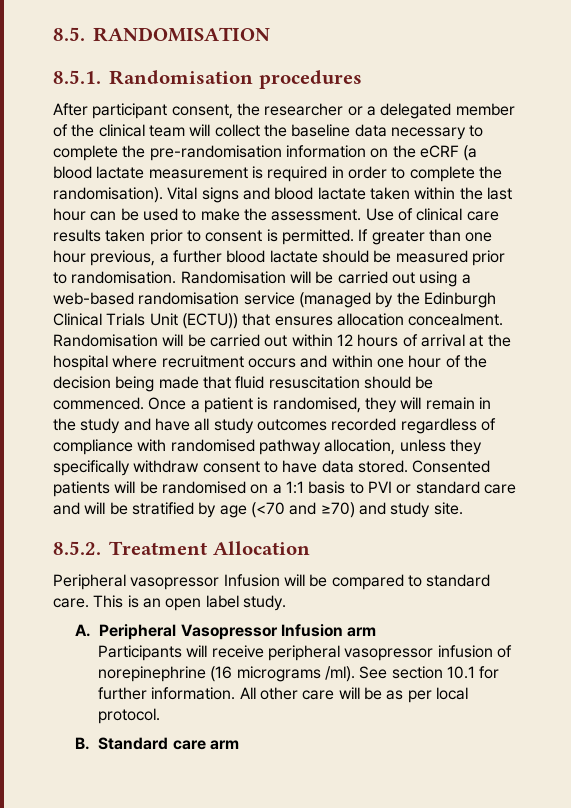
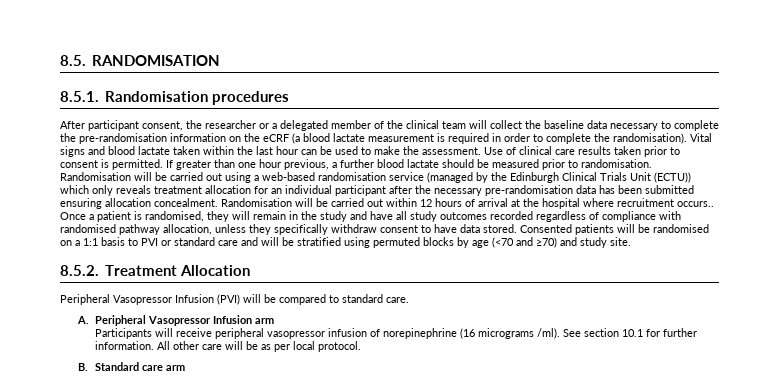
- Randomisation will be carried out using a web-based randomisation service (managed by the Edinburgh Clinical Trials Unit (ECTU)) that ensures allocation concealment.
+ Randomisation will be carried out using a web-based randomisation service (managed by the Edinburgh Clinical Trials Unit (ECTU)) which only reveals treatment allocation for an individual participant after the necessary pre-randomisation data has been submitted ensuring allocation concealment.
- Randomisation will be carried out within 12 hours of arrival at the hospital where recruitment occurs and within one hour of the decision being made that fluid resuscitation should be commenced.
+ Randomisation will be carried out within 12 hours of arrival at the hospital where recruitment occurs..
- Consented patients will be randomised on a 1:1 basis to PVI or standard care and will be stratified by age (<70 and ≥70) and study site.
+ Consented patients will be randomised on a 1:1 basis to PVI or standard care and will be stratified using permuted blocks by age (<70 and ≥70) and study site.
- Peripheral vasopressor Infusion will be compared to standard care. This is an open label study.
+ Peripheral Vasopressor Infusion (PVI) will be compared to standard care.

